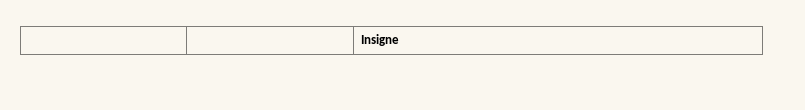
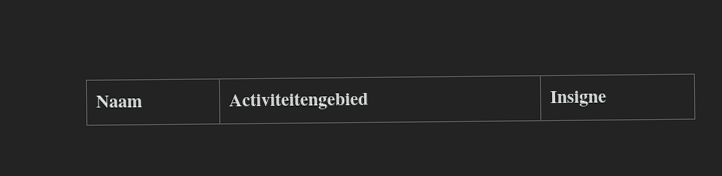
- | | Insigne
+ Naam | Activiteitengebied | Insigne

